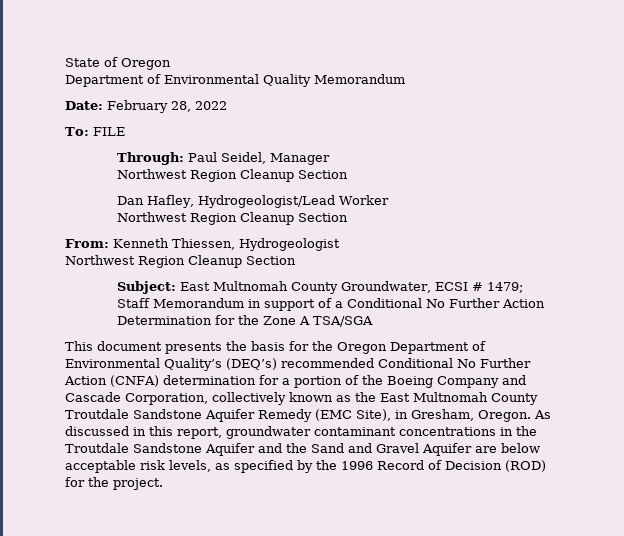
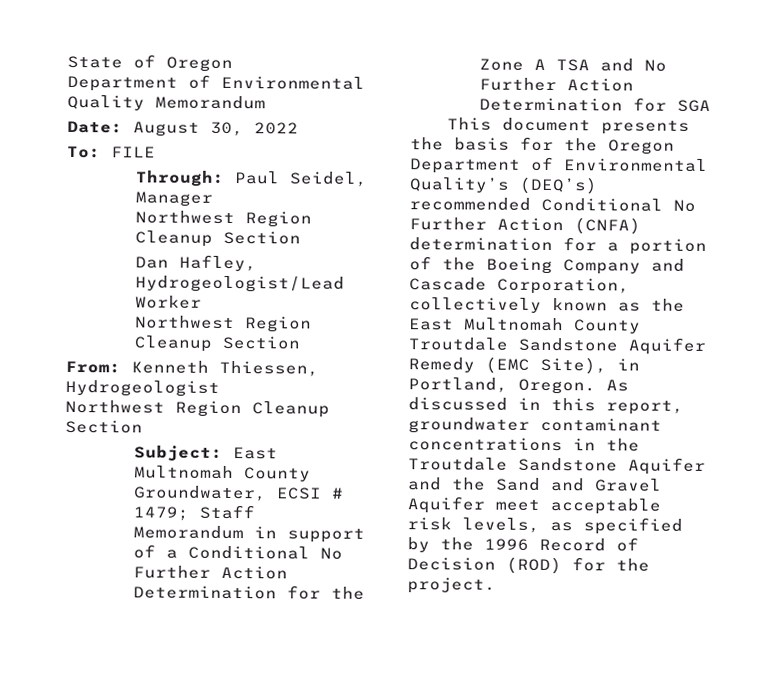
- Date: February 28, 2022
+ Date: August 30, 2022
- Subject: East Multnomah County Groundwater, ECSI # 1479; Staff Memorandum in support of a Conditional No Further Action Determination for the Zone A TSA/SGA
+ Subject: East Multnomah County Groundwater, ECSI # 1479; Staff Memorandum in support of a Conditional No Further Action Determination for the Zone A TSA and No Further Action Determination for SGA
- This document presents the basis for the Oregon Department of Environmental Quality’s (DEQ’s) recommended Conditional No Further Action (CNFA) determination for a portion of the Boeing Company and Cascade Corporation, collectively known as the East Multnomah County Troutdale Sandstone Aquifer Remedy (EMC Site), in Gresham, Oregon.
+ This document presents the basis for the Oregon Department of Environmental Quality’s (DEQ’s) recommended Conditional No Further Action (CNFA) determination for a portion of the Boeing Company and Cascade Corporation, collectively known as the East Multnomah County Troutdale Sandstone Aquifer Remedy (EMC Site), in Portland, Oregon.
- As discussed in this report, groundwater contaminant concentrations in the Troutdale Sandstone Aquifer and the Sand and Gravel Aquifer are below acceptable risk levels, as specified by the 1996 Record of Decision (ROD) for the project.
+ As discussed in this report, groundwater contaminant concentrations in the Troutdale Sandstone Aquifer and the Sand and Gravel Aquifer meet acceptable risk levels, as specified by the 1996 Record of Decision (ROD) for the project.

